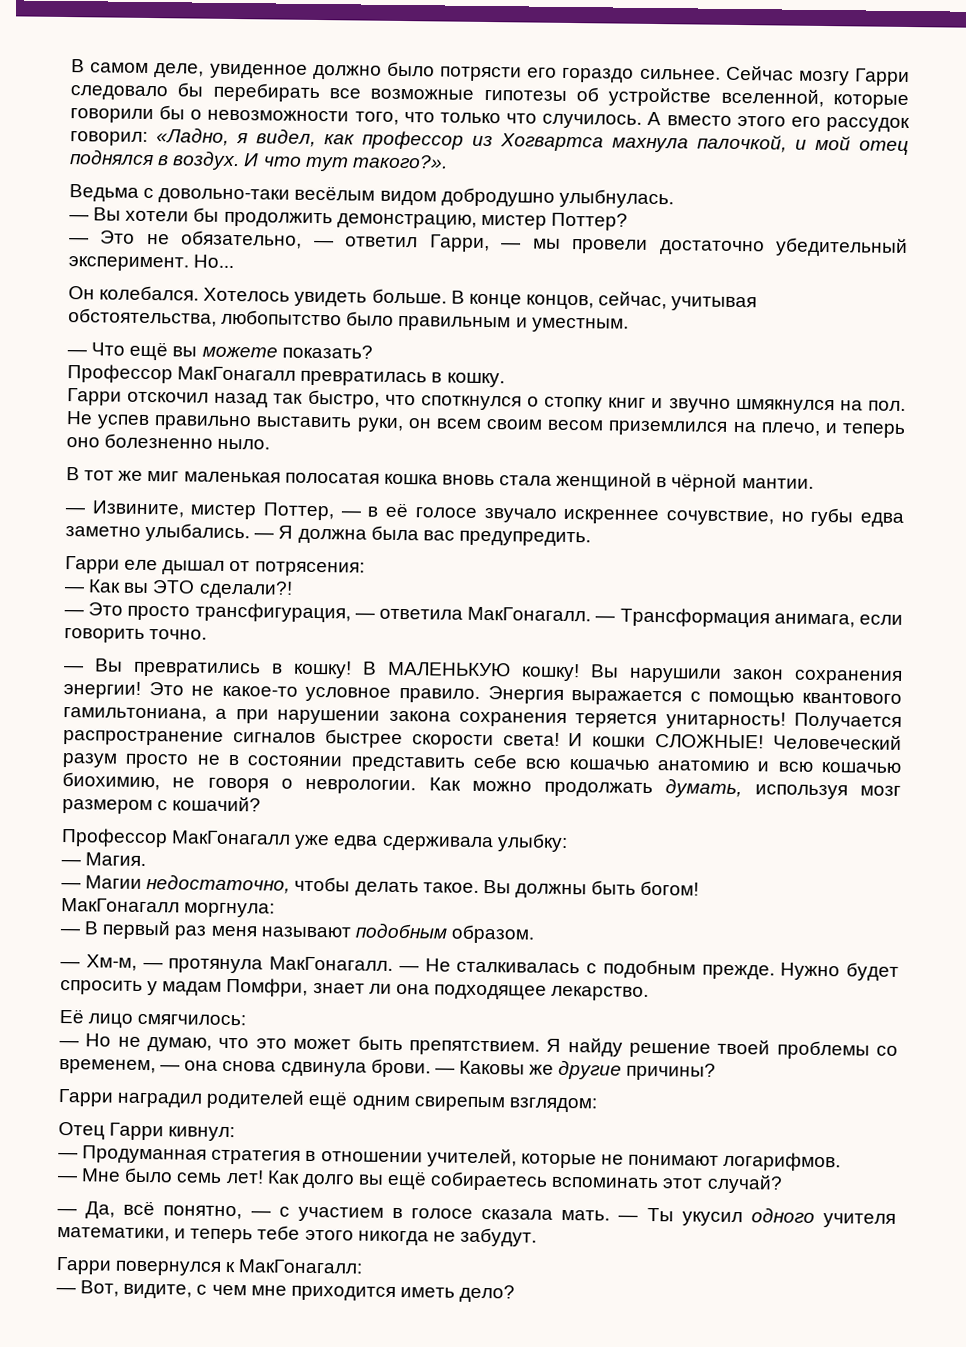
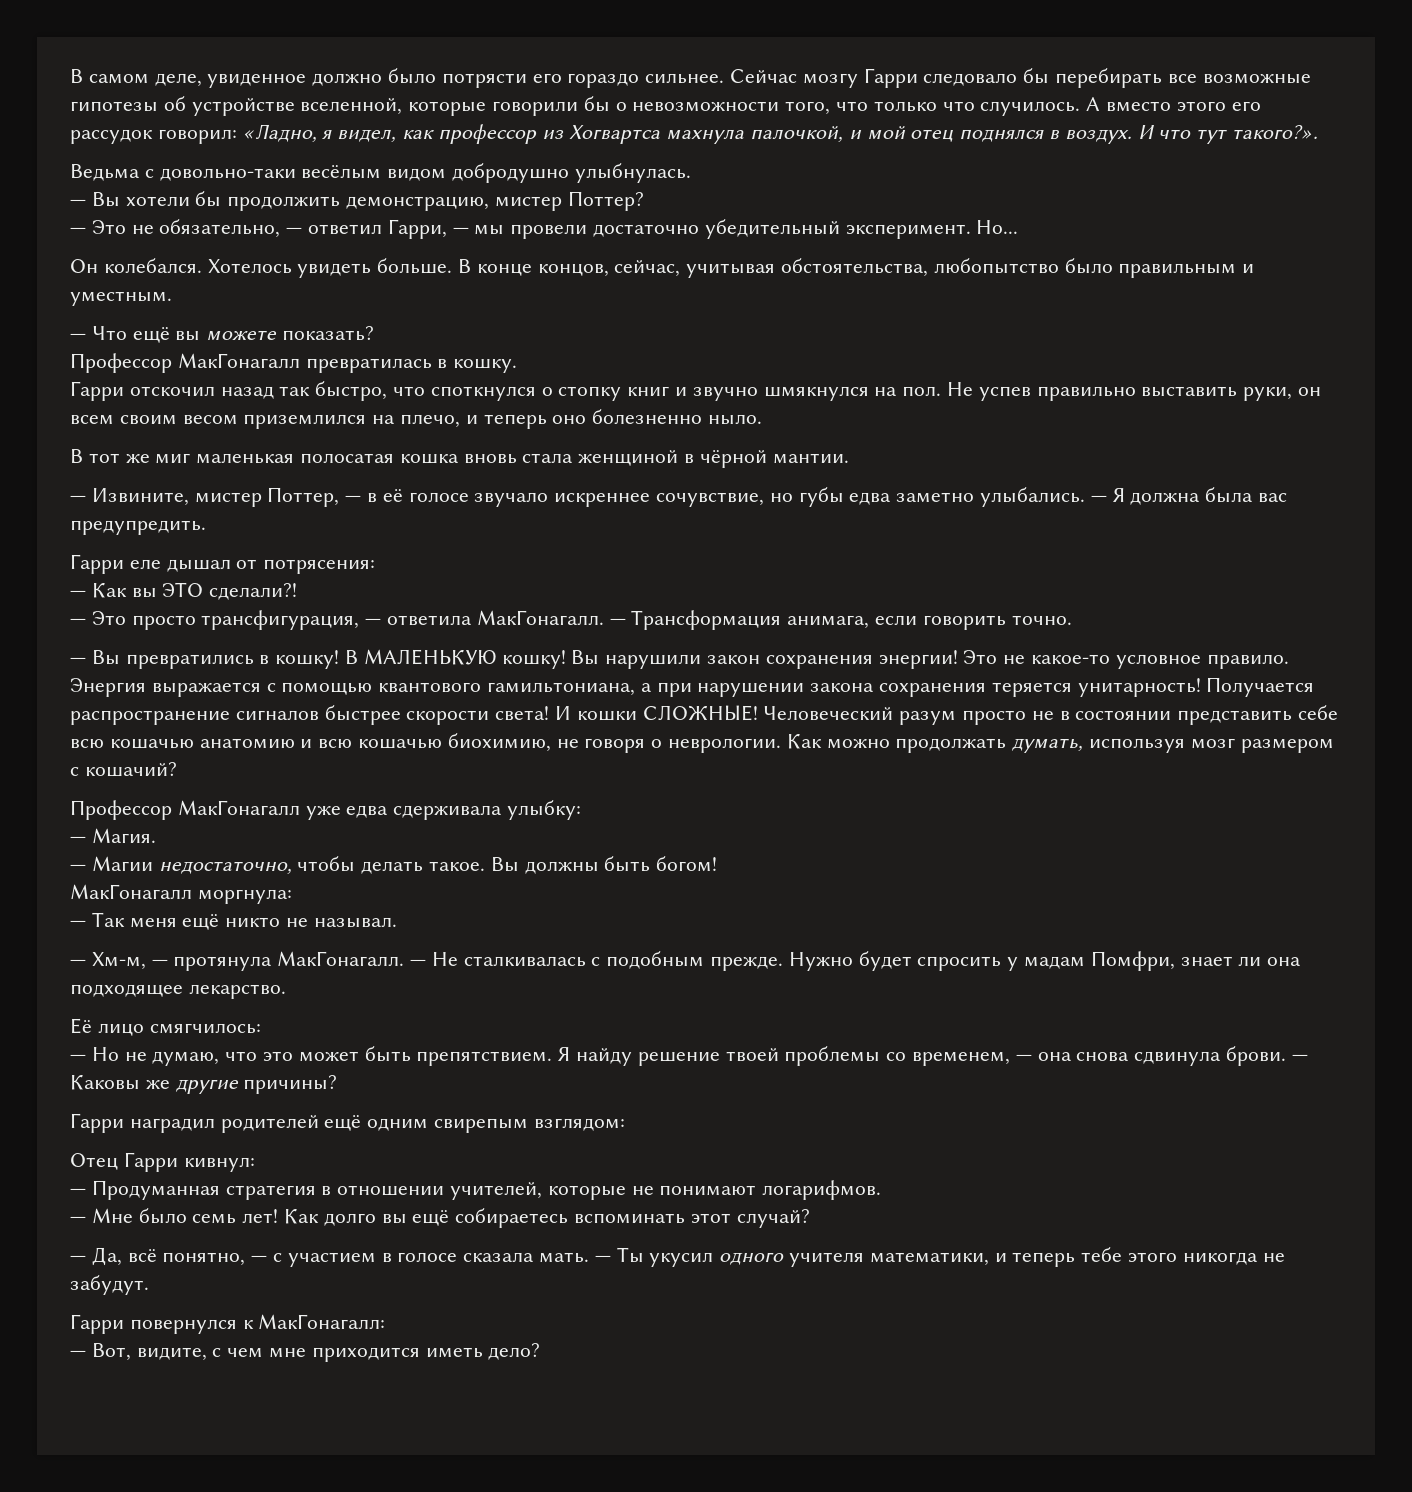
- — В первый раз меня называют подобным образом.
+ — Так меня ещё никто не называл.

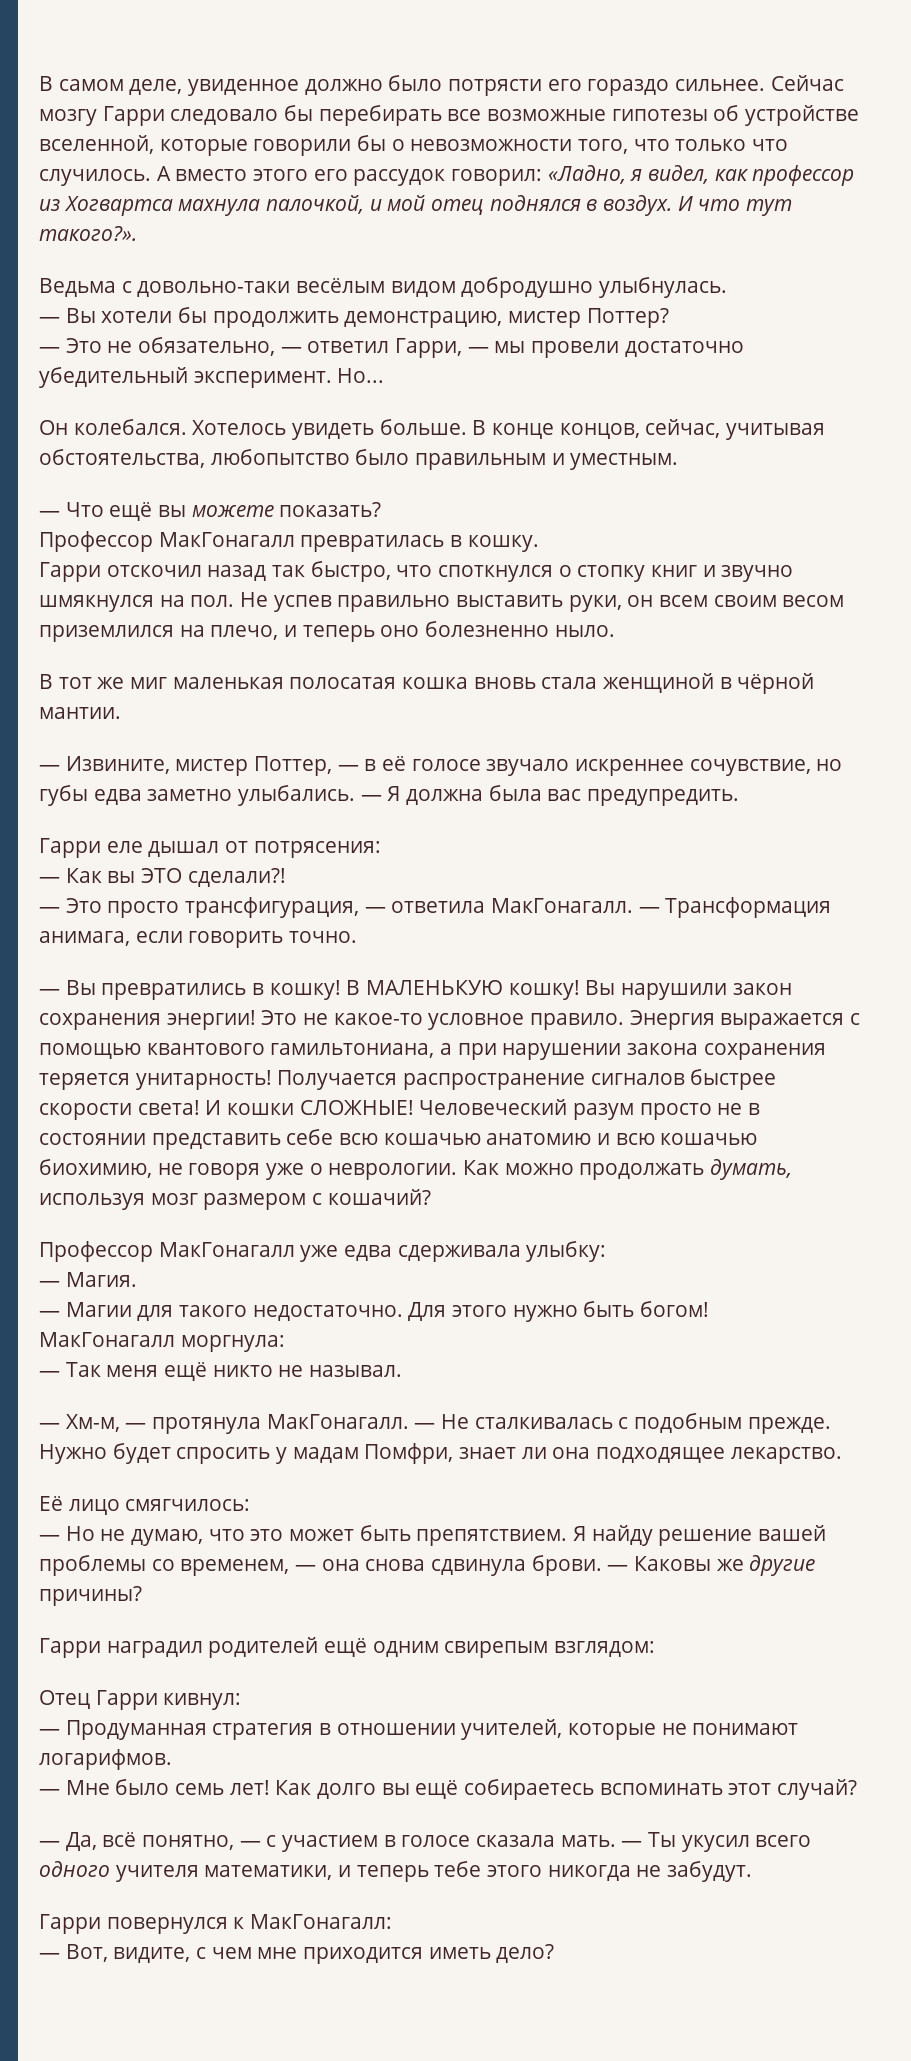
- Человеческий разум просто не в состоянии представить себе всю кошачью анатомию и всю кошачью биохимию, не говоря о неврологии.
+ Человеческий разум просто не в состоянии представить себе всю кошачью анатомию и всю кошачью биохимию, не говоря уже о неврологии.
- — Магии недостаточно, чтобы делать такое. Вы должны быть богом!
+ — Магии для такого недостаточно. Для этого нужно быть богом!
- Я найду решение твоей проблемы со временем, — она снова сдвинула брови.
+ Я найду решение вашей проблемы со временем, — она снова сдвинула брови.
- — Ты укусил одного учителя математики, и теперь тебе этого никогда не забудут.
+ — Ты укусил всего одного учителя математики, и теперь тебе этого никогда не забудут.

